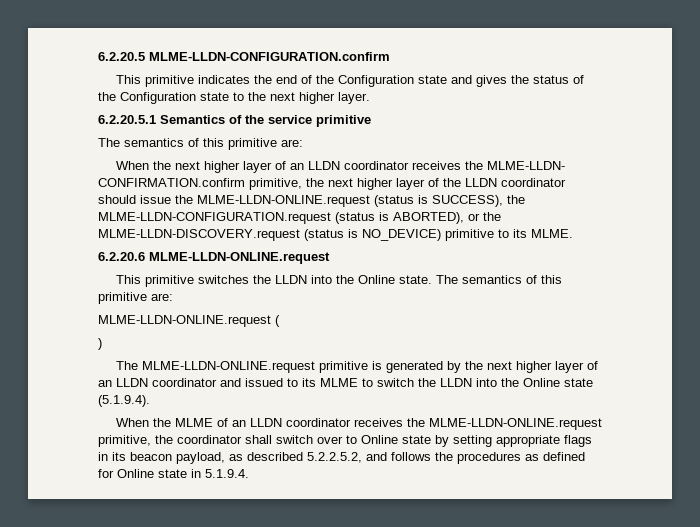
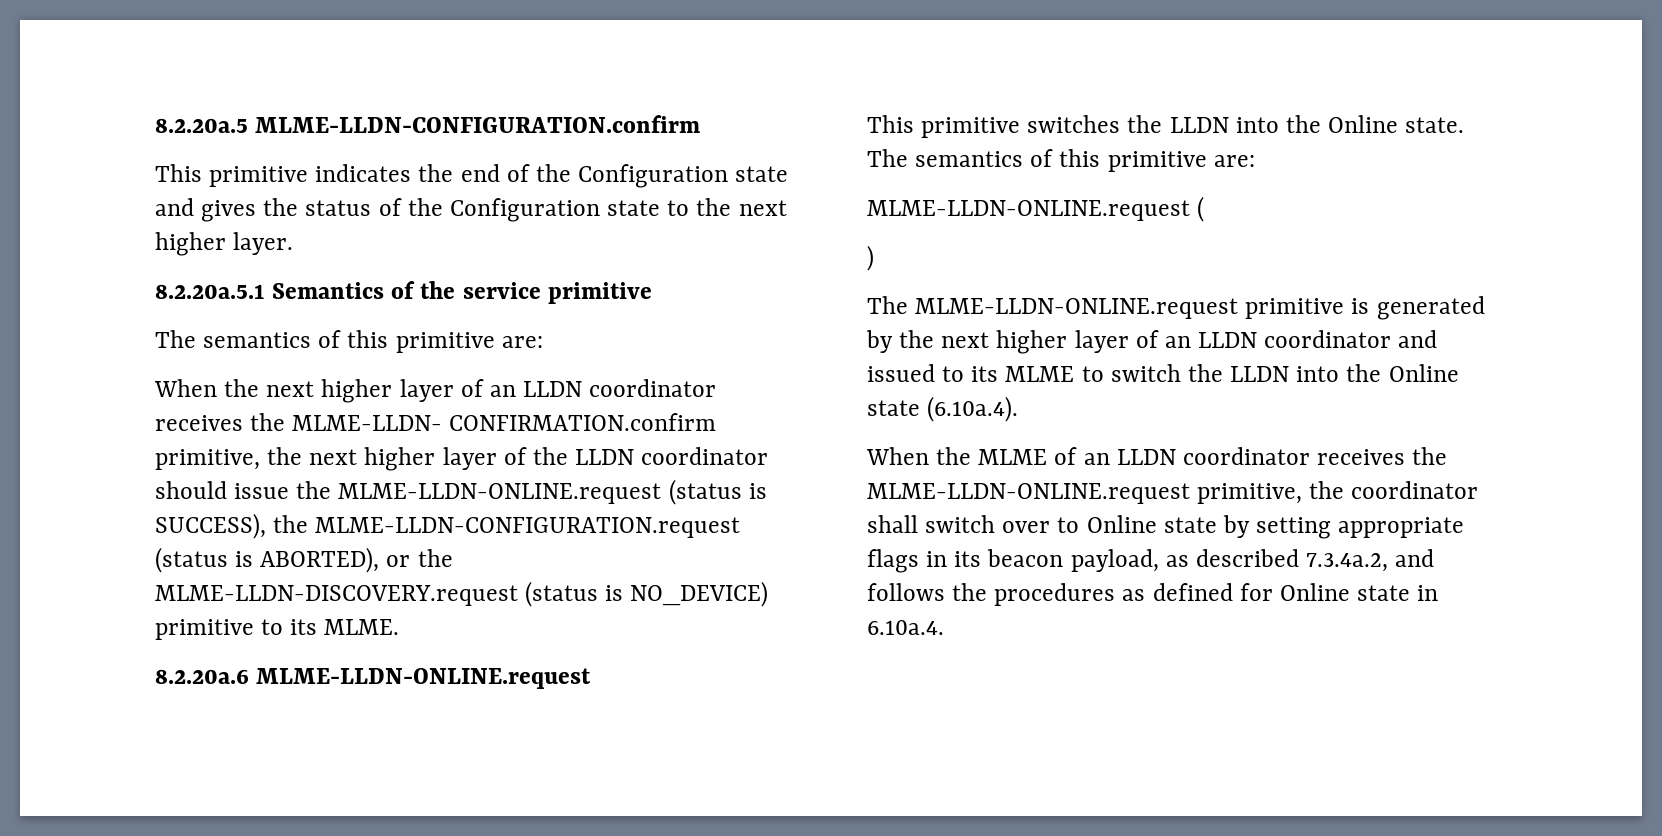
- 6.2.20.5 MLME-LLDN-CONFIGURATION.confirm
+ 8.2.20a.5 MLME-LLDN-CONFIGURATION.confirm
- 6.2.20.5.1 Semantics of the service primitive
+ 8.2.20a.5.1 Semantics of the service primitive
- 6.2.20.6 MLME-LLDN-ONLINE.request
+ 8.2.20a.6 MLME-LLDN-ONLINE.request
- The MLME-LLDN-ONLINE.request primitive is generated by the next higher layer of an LLDN coordinator and issued to its MLME to switch the LLDN into the Online state (5.1.9.4).
+ The MLME-LLDN-ONLINE.request primitive is generated by the next higher layer of an LLDN coordinator and issued to its MLME to switch the LLDN into the Online state (6.10a.4).
- When the MLME of an LLDN coordinator receives the MLME-LLDN-ONLINE.request primitive, the coordinator shall switch over to Online state by setting appropriate flags in its beacon payload, as described 5.2.2.5.2, and follows the procedures as defined for Online state in 5.1.9.4.
+ When the MLME of an LLDN coordinator receives the MLME-LLDN-ONLINE.request primitive, the coordinator shall switch over to Online state by setting appropriate flags in its beacon payload, as described 7.3.4a.2, and follows the procedures as defined for Online state in 6.10a.4.

